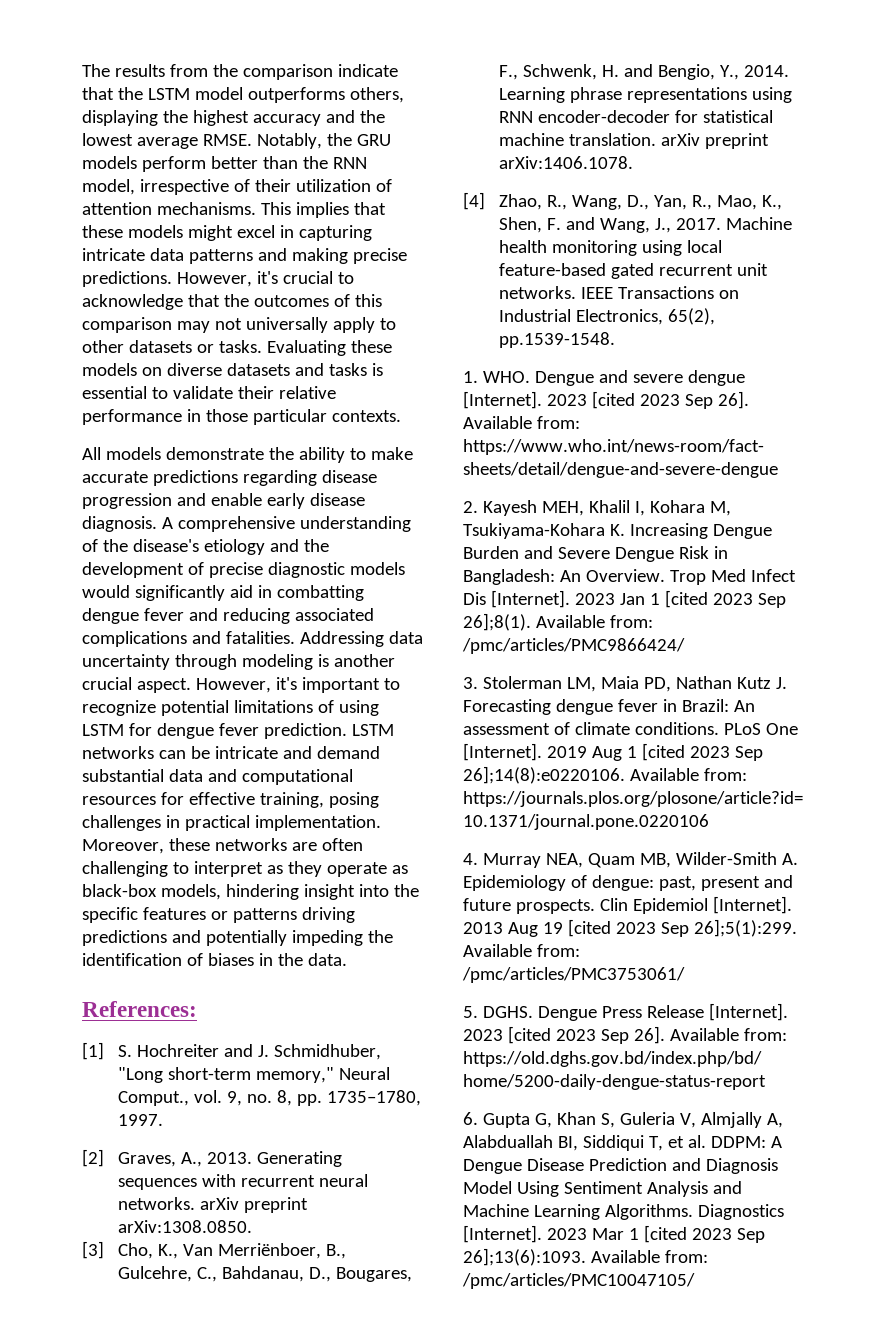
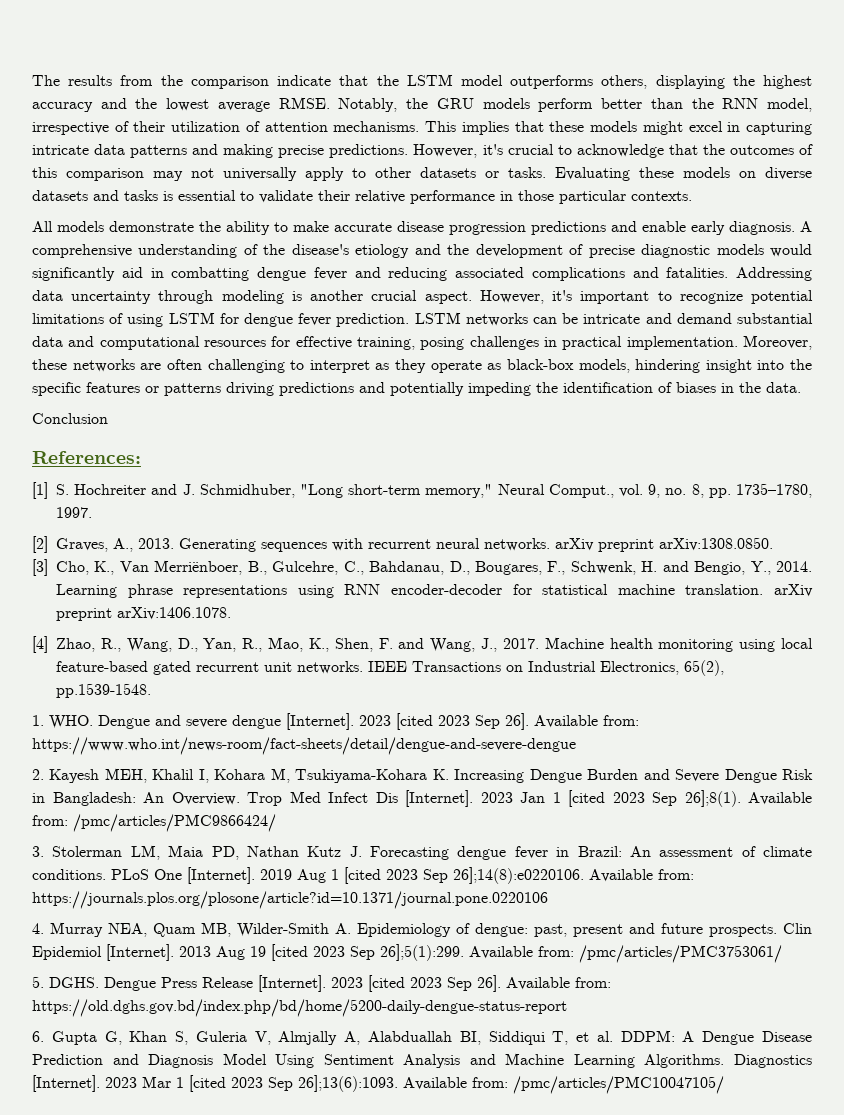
- All models demonstrate the ability to make accurate predictions regarding disease progression and enable early disease diagnosis.
+ All models demonstrate the ability to make accurate disease progression predictions and enable early diagnosis.
+ Conclusion

